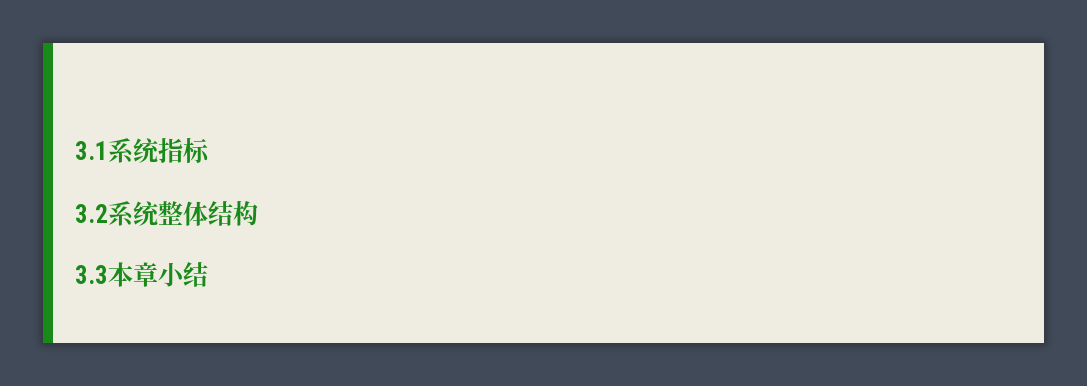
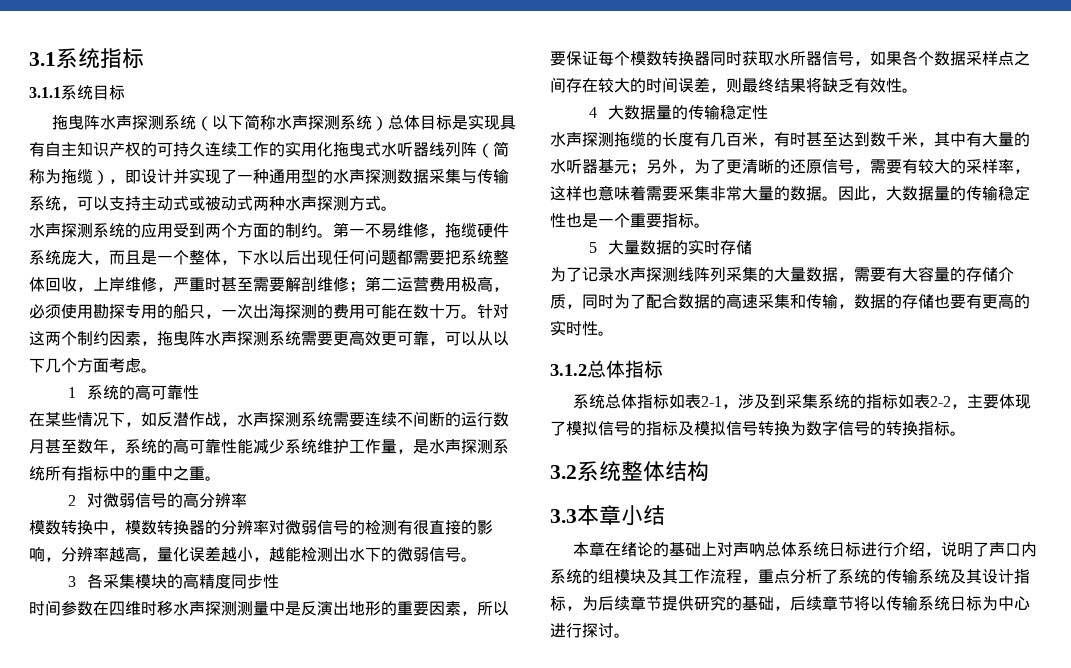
+ 3.1.1系统目标
+ 拖曳阵水声探测系统（以下简称水声探测系统）总体目标是实现具有自主知识产权的可持久连续工作的实用化拖曳式水听器线列阵（简称为拖缆），即设计并实现了一种通用型的水声探测数据采集与传输系统，可以支持主动式或被动式两种水声探测方式。
+ 水声探测系统的应用受到两个方面的制约。第一不易维修，拖缆硬件系统庞大，而且是一个整体，下水以后出现任何问题都需要把系统整体回收，上岸维修，严重时甚至需要解剖维修；第二运营费用极高，必须使用勘探专用的船只，一次出海探测的费用可能在数十万。针对这两个制约因素，拖曳阵水声探测系统需要更高效更可靠，可以从以下几个方面考虑。
+ 1系统的高可靠性
+ 在某些情况下，如反潜作战，水声探测系统需要连续不间断的运行数月甚至数年，系统的高可靠性能减少系统维护工作量，是水声探测系统所有指标中的重中之重。
+ 2对微弱信号的高分辨率
+ 模数转换中，模数转换器的分辨率对微弱信号的检测有很直接的影响，分辨率越高，量化误差越小，越能检测出水下的微弱信号。
+ 3各采集模块的高精度同步性
+ 时间参数在四维时移水声探测测量中是反演出地形的重要因素，所以要保证每个模数转换器同时获取水所器信号，如果各个数据采样点之间存在较大的时间误差，则最终结果将缺乏有效性。
+ 4大数据量的传输稳定性
+ 水声探测拖缆的长度有几百米，有时甚至达到数千米，其中有大量的水听器基元；另外，为了更清晰的还原信号，需要有较大的采样率，这样也意味着需要釆集非常大量的数据。因此，大数据量的传输稳定性也是一个重要指标。
+ 5大量数据的实时存储
+ 为了记录水声探测线阵列采集的大量数据，需要有大容量的存储介质，同时为了配合数据的高速采集和传输，数据的存储也要有更高的实时性。
+ 3.1.2总体指标
+ 系统总体指标如表2-1，涉及到采集系统的指标如表2-2，主要体现了模拟信号的指标及模拟信号转换为数字信号的转换指标。
+ 本章在绪论的基础上对声吶总体系统日标进行介绍，说明了声口内系统的组模块及其工作流程，重点分析了系统的传输系统及其设计指标，为后续章节提供研究的基础，后续章节将以传输系统日标为中心进行探讨。

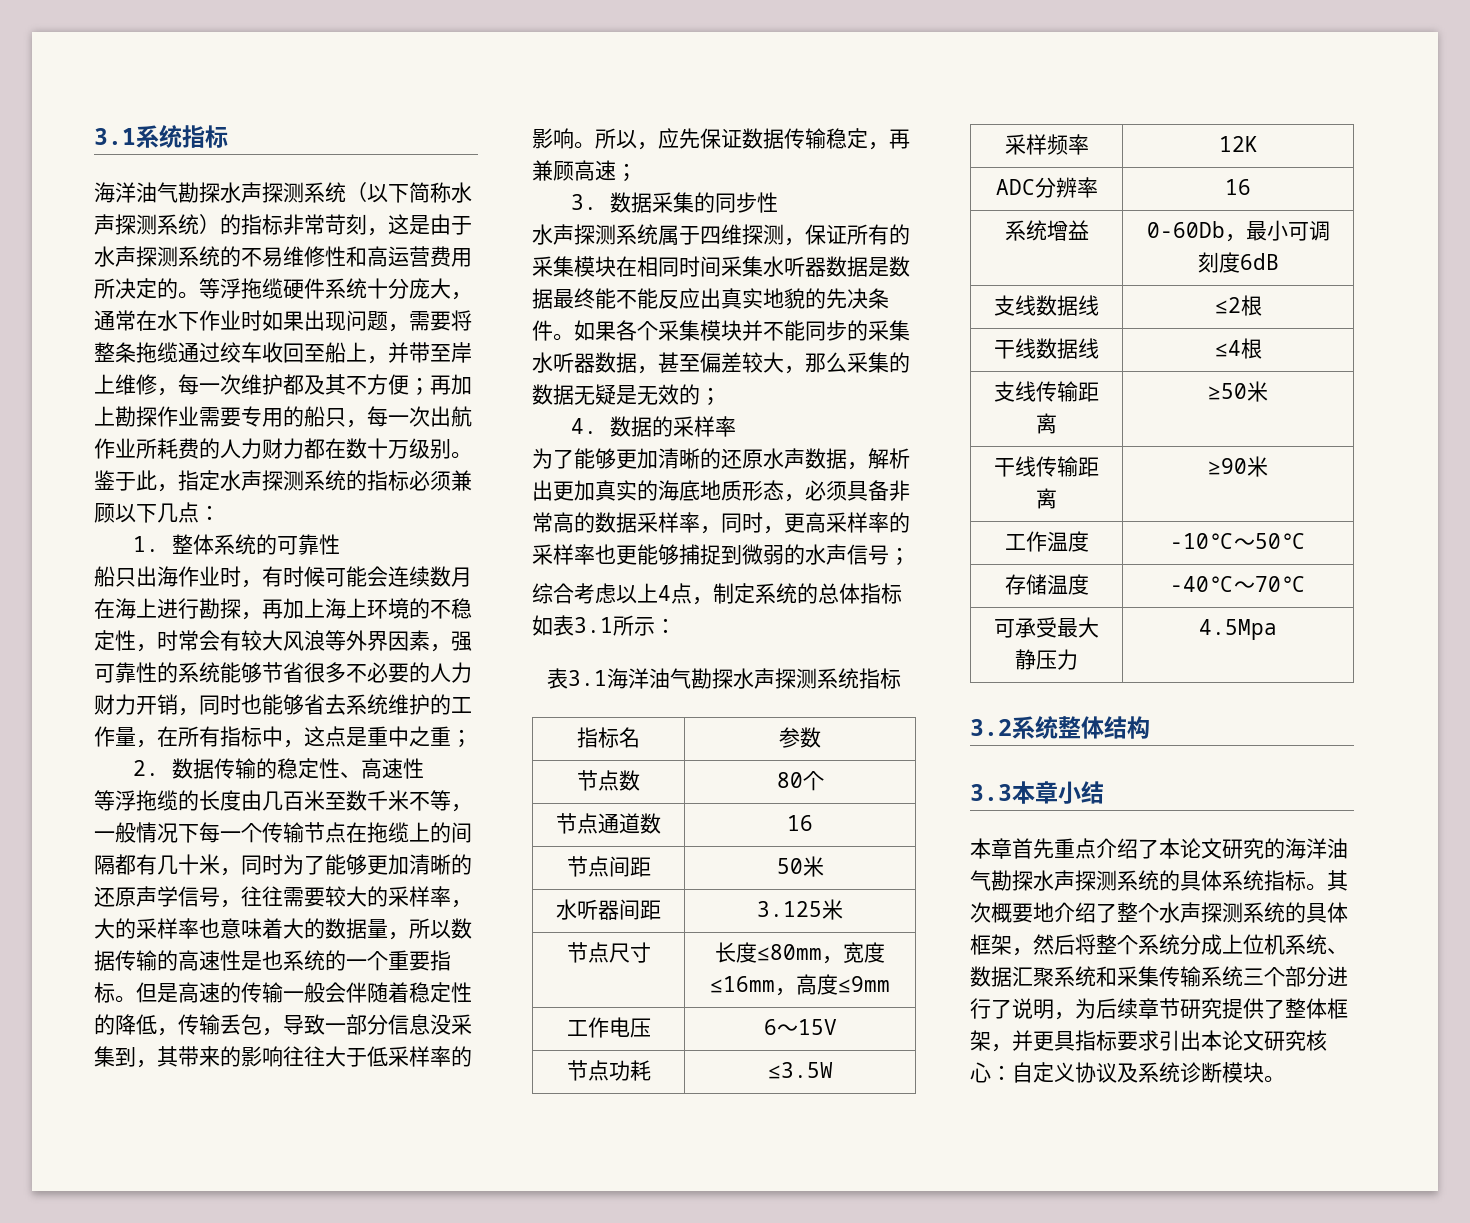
- 3.1.1系统目标
- 拖曳阵水声探测系统（以下简称水声探测系统）总体目标是实现具有自主知识产权的可持久连续工作的实用化拖曳式水听器线列阵（简称为拖缆），即设计并实现了一种通用型的水声探测数据采集与传输系统，可以支持主动式或被动式两种水声探测方式。
- 水声探测系统的应用受到两个方面的制约。第一不易维修，拖缆硬件系统庞大，而且是一个整体，下水以后出现任何问题都需要把系统整体回收，上岸维修，严重时甚至需要解剖维修；第二运营费用极高，必须使用勘探专用的船只，一次出海探测的费用可能在数十万。针对这两个制约因素，拖曳阵水声探测系统需要更高效更可靠，可以从以下几个方面考虑。
- 1系统的高可靠性
- 在某些情况下，如反潜作战，水声探测系统需要连续不间断的运行数月甚至数年，系统的高可靠性能减少系统维护工作量，是水声探测系统所有指标中的重中之重。
- 2对微弱信号的高分辨率
- 模数转换中，模数转换器的分辨率对微弱信号的检测有很直接的影响，分辨率越高，量化误差越小，越能检测出水下的微弱信号。
- 3各采集模块的高精度同步性
- 时间参数在四维时移水声探测测量中是反演出地形的重要因素，所以要保证每个模数转换器同时获取水所器信号，如果各个数据采样点之间存在较大的时间误差，则最终结果将缺乏有效性。
- 4大数据量的传输稳定性
- 水声探测拖缆的长度有几百米，有时甚至达到数千米，其中有大量的水听器基元；另外，为了更清晰的还原信号，需要有较大的采样率，这样也意味着需要釆集非常大量的数据。因此，大数据量的传输稳定性也是一个重要指标。
- 5大量数据的实时存储
- 为了记录水声探测线阵列采集的大量数据，需要有大容量的存储介质，同时为了配合数据的高速采集和传输，数据的存储也要有更高的实时性。
- 3.1.2总体指标
- 系统总体指标如表2-1，涉及到采集系统的指标如表2-2，主要体现了模拟信号的指标及模拟信号转换为数字信号的转换指标。
+ 海洋油气勘探水声探测系统（以下简称水声探测系统）的指标非常苛刻，这是由于水声探测系统的不易维修性和高运营费用所决定的。等浮拖缆硬件系统十分庞大，通常在水下作业时如果出现问题，需要将整条拖缆通过绞车收回至船上，并带至岸上维修，每一次维护都及其不方便；再加上勘探作业需要专用的船只，每一次出航作业所耗费的人力财力都在数十万级别。鉴于此，指定水声探测系统的指标必须兼顾以下几点：
+ 1.整体系统的可靠性
+ 船只出海作业时，有时候可能会连续数月在海上进行勘探，再加上海上环境的不稳定性，时常会有较大风浪等外界因素，强可靠性的系统能够节省很多不必要的人力财力开销，同时也能够省去系统维护的工作量，在所有指标中，这点是重中之重；
+ 2.数据传输的稳定性、高速性
+ 等浮拖缆的长度由几百米至数千米不等，一般情况下每一个传输节点在拖缆上的间隔都有几十米，同时为了能够更加清晰的还原声学信号，往往需要较大的采样率，大的采样率也意味着大的数据量，所以数据传输的高速性是也系统的一个重要指标。但是高速的传输一般会伴随着稳定性的降低，传输丢包，导致一部分信息没采集到，其带来的影响往往大于低采样率的影响。所以，应先保证数据传输稳定，再兼顾高速；
+ 3.数据采集的同步性
+ 水声探测系统属于四维探测，保证所有的采集模块在相同时间采集水听器数据是数据最终能不能反应出真实地貌的先决条件。如果各个采集模块并不能同步的采集水听器数据，甚至偏差较大，那么采集的数据无疑是无效的；
+ 4.数据的采样率
+ 为了能够更加清晰的还原水声数据，解析出更加真实的海底地质形态，必须具备非常高的数据采样率，同时，更高采样率的采样率也更能够捕捉到微弱的水声信号；
+ 综合考虑以上4点，制定系统的总体指标如表3.1所示：
+ 表3.1海洋油气勘探水声探测系统指标
+ 指标名 | 参数
+ 节点数 | 80个
+ 节点通道数 | 16
+ 节点间距 | 50米
+ 水听器间距 | 3.125米
+ 节点尺寸 | 长度≤80mm，宽度≤16mm，高度≤9mm
+ 工作电压 | 6～15V
+ 节点功耗 | ≤3.5W
+ 采样频率 | 12K
+ ADC分辨率 | 16
+ 系统增益 | 0-60Db，最小可调刻度6dB
+ 支线数据线 | ≤2根
+ 干线数据线 | ≤4根
+ 支线传输距离 | ≥50米
+ 干线传输距离 | ≥90米
+ 工作温度 | -10℃～50℃
+ 存储温度 | -40℃～70℃
+ 可承受最大静压力 | 4.5Mpa
- 本章在绪论的基础上对声吶总体系统日标进行介绍，说明了声口内系统的组模块及其工作流程，重点分析了系统的传输系统及其设计指标，为后续章节提供研究的基础，后续章节将以传输系统日标为中心进行探讨。
+ 本章首先重点介绍了本论文研究的海洋油气勘探水声探测系统的具体系统指标。其次概要地介绍了整个水声探测系统的具体框架，然后将整个系统分成上位机系统、数据汇聚系统和采集传输系统三个部分进行了说明，为后续章节研究提供了整体框架，并更具指标要求引出本论文研究核心：自定义协议及系统诊断模块。

